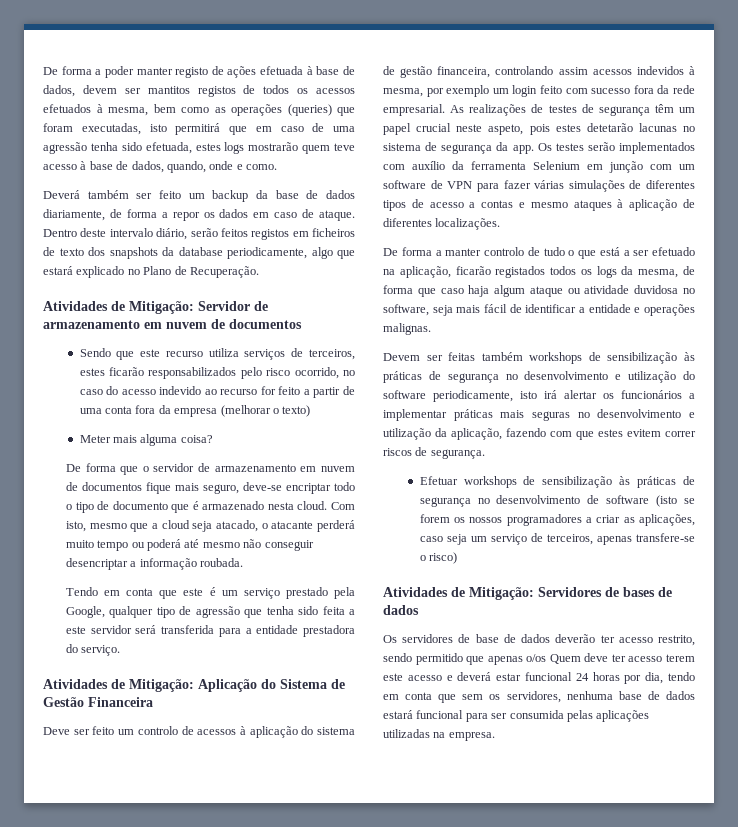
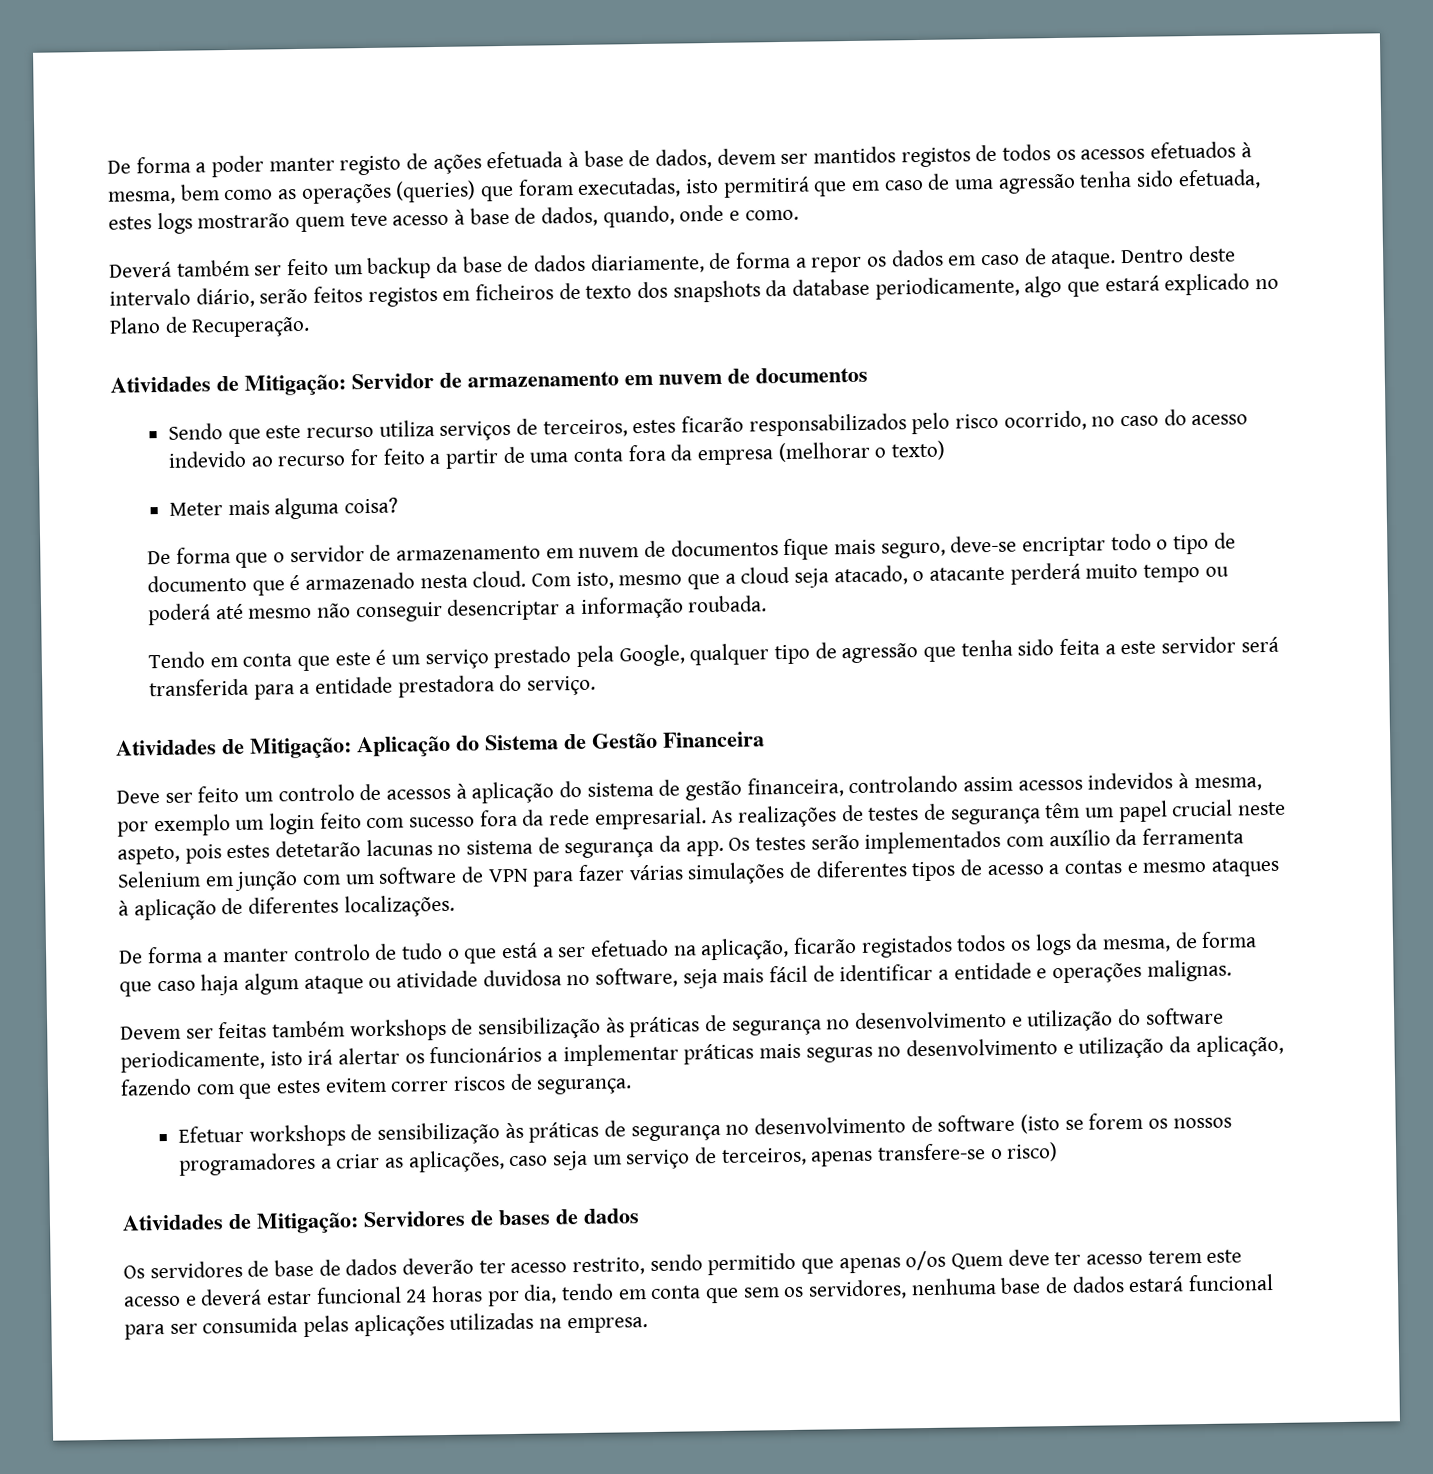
- De forma a poder manter registo de ações efetuada à base de dados, devem ser mantitos registos de todos os acessos efetuados à mesma, bem como as operações (queries) que foram executadas, isto permitirá que em caso de uma agressão tenha sido efetuada, estes logs mostrarão quem teve acesso à base de dados, quando, onde e como.
+ De forma a poder manter registo de ações efetuada à base de dados, devem ser mantidos registos de todos os acessos efetuados à mesma, bem como as operações (queries) que foram executadas, isto permitirá que em caso de uma agressão tenha sido efetuada, estes logs mostrarão quem teve acesso à base de dados, quando, onde e como.

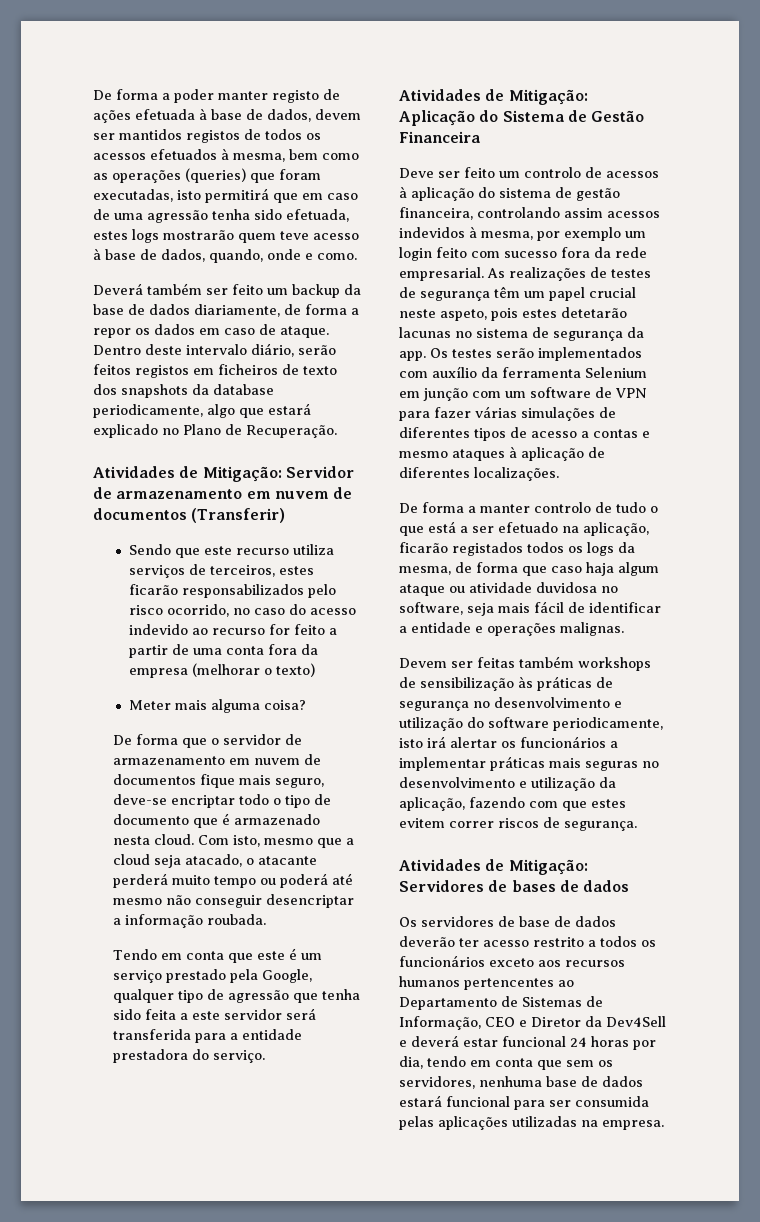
- Atividades de Mitigação: Servidor de armazenamento em nuvem de documentos
+ Atividades de Mitigação: Servidor de armazenamento em nuvem de documentos (Transferir)
- Efetuar workshops de sensibilização às práticas de segurança no desenvolvimento de software (isto se forem os nossos programadores a criar as aplicações, caso seja um serviço de terceiros, apenas transfere-se o risco)
- Os servidores de base de dados deverão ter acesso restrito, sendo permitido que apenas o/os Quem deve ter acesso terem este acesso e deverá estar funcional 24 horas por dia, tendo em conta que sem os servidores, nenhuma base de dados estará funcional para ser consumida pelas aplicações utilizadas na empresa.
+ Os servidores de base de dados deverão ter acesso restrito a todos os funcionários exceto aos recursos humanos pertencentes ao Departamento de Sistemas de Informação, CEO e Diretor da Dev4Sell e deverá estar funcional 24 horas por dia, tendo em conta que sem os servidores, nenhuma base de dados estará funcional para ser consumida pelas aplicações utilizadas na empresa.

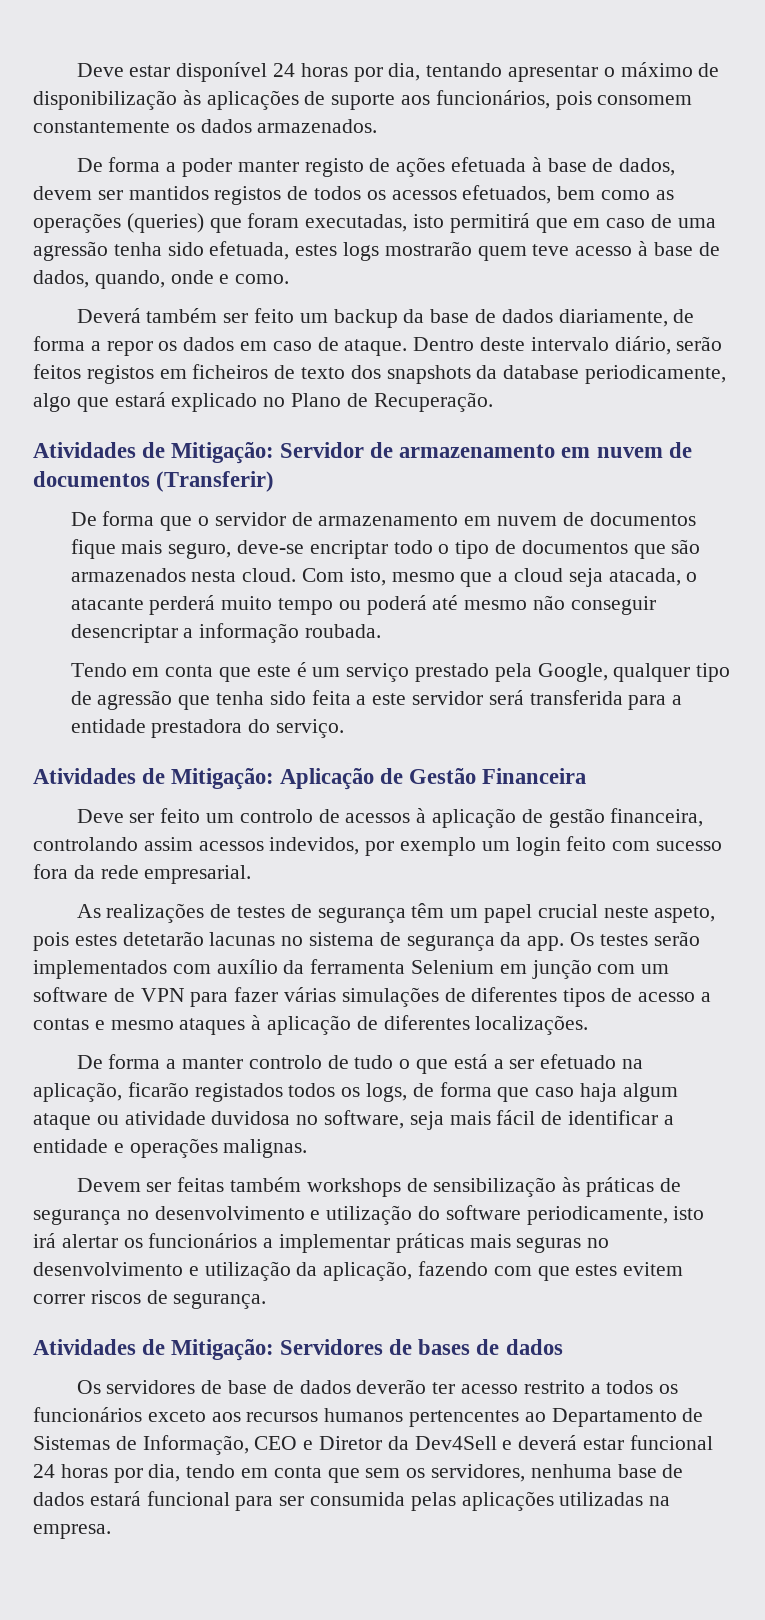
+ Deve estar disponível 24 horas por dia, tentando apresentar o máximo de disponibilização às aplicações de suporte aos funcionários, pois consomem constantemente os dados armazenados.
- De forma a poder manter registo de ações efetuada à base de dados, devem ser mantidos registos de todos os acessos efetuados à mesma, bem como as operações (queries) que foram executadas, isto permitirá que em caso de uma agressão tenha sido efetuada, estes logs mostrarão quem teve acesso à base de dados, quando, onde e como.
+ De forma a poder manter registo de ações efetuada à base de dados, devem ser mantidos registos de todos os acessos efetuados, bem como as operações (queries) que foram executadas, isto permitirá que em caso de uma agressão tenha sido efetuada, estes logs mostrarão quem teve acesso à base de dados, quando, onde e como.
- Sendo que este recurso utiliza serviços de terceiros, estes ficarão responsabilizados pelo risco ocorrido, no caso do acesso indevido ao recurso for feito a partir de uma conta fora da empresa (melhorar o texto)
- Meter mais alguma coisa?
- De forma que o servidor de armazenamento em nuvem de documentos fique mais seguro, deve-se encriptar todo o tipo de documento que é armazenado nesta cloud.
+ De forma que o servidor de armazenamento em nuvem de documentos fique mais seguro, deve-se encriptar todo o tipo de documentos que são armazenados nesta cloud.
- Com isto, mesmo que a cloud seja atacado, o atacante perderá muito tempo ou poderá até mesmo não conseguir desencriptar a informação roubada.
+ Com isto, mesmo que a cloud seja atacada, o atacante perderá muito tempo ou poderá até mesmo não conseguir desencriptar a informação roubada.
- Atividades de Mitigação: Aplicação do Sistema de Gestão Financeira
+ Atividades de Mitigação: Aplicação de Gestão Financeira
- Deve ser feito um controlo de acessos à aplicação do sistema de gestão financeira, controlando assim acessos indevidos à mesma, por exemplo um login feito com sucesso fora da rede empresarial. As realizações de testes de segurança têm um papel crucial neste aspeto, pois estes detetarão lacunas no sistema de segurança da app.
+ Deve ser feito um controlo de acessos à aplicação de gestão financeira, controlando assim acessos indevidos, por exemplo um login feito com sucesso fora da rede empresarial.
+ As realizações de testes de segurança têm um papel crucial neste aspeto, pois estes detetarão lacunas no sistema de segurança da app.
- De forma a manter controlo de tudo o que está a ser efetuado na aplicação, ficarão registados todos os logs da mesma, de forma que caso haja algum ataque ou atividade duvidosa no software, seja mais fácil de identificar a entidade e operações malignas.
+ De forma a manter controlo de tudo o que está a ser efetuado na aplicação, ficarão registados todos os logs, de forma que caso haja algum ataque ou atividade duvidosa no software, seja mais fácil de identificar a entidade e operações malignas.

